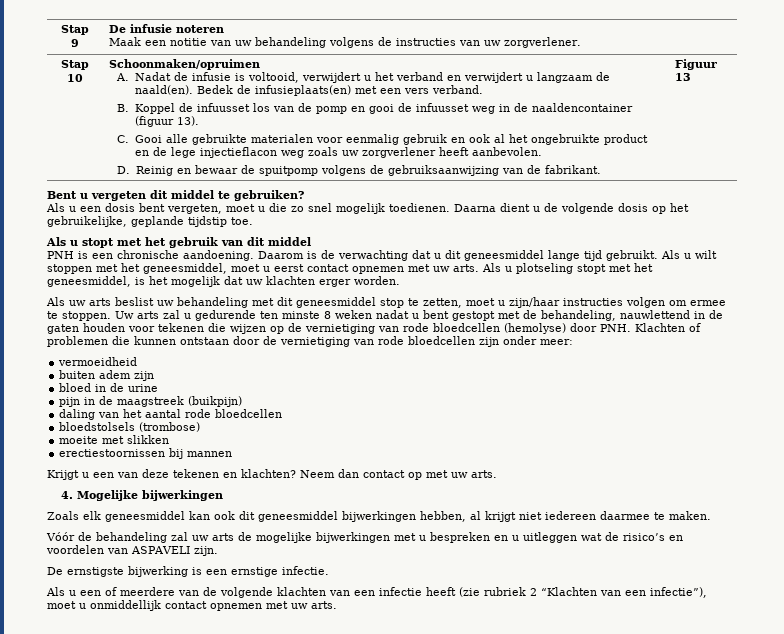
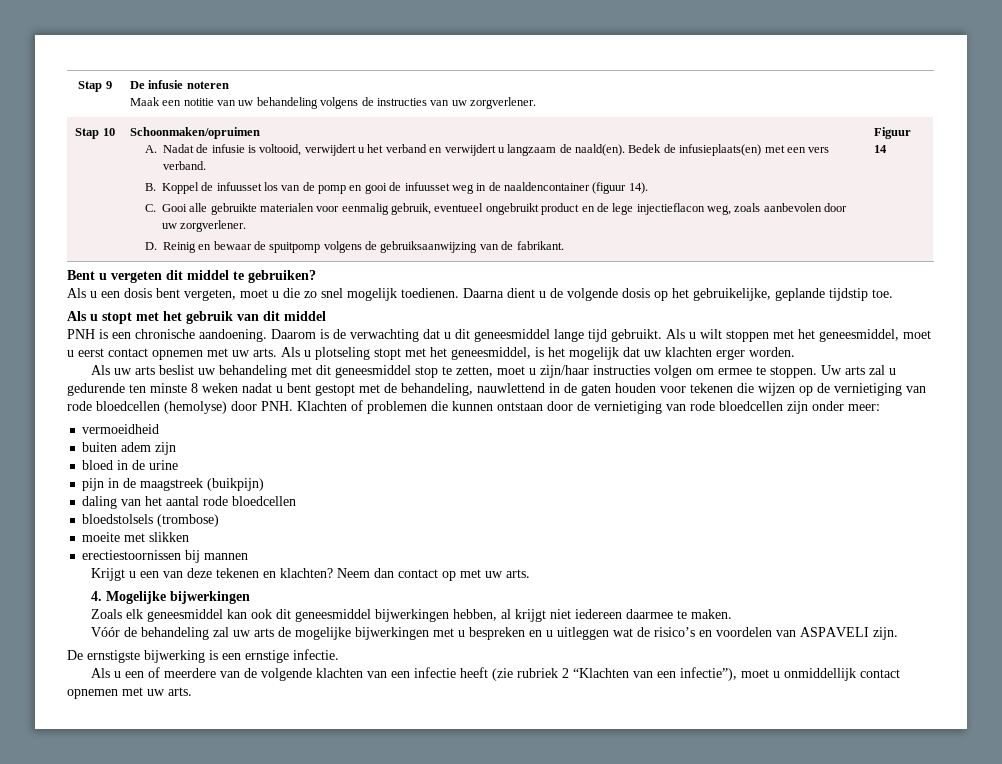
- B. Koppel de infuusset los van de pomp en gooi de infuusset weg in de naaldencontainer (figuur 13).
+ B. Koppel de infuusset los van de pomp en gooi de infuusset weg in de naaldencontainer (figuur 14).
- C. Gooi alle gebruikte materialen voor eenmalig gebruik en ook al het ongebruikte product en de lege injectieflacon weg zoals uw zorgverlener heeft aanbevolen.
+ C. Gooi alle gebruikte materialen voor eenmalig gebruik, eventueel ongebruikt product en de lege injectieflacon weg, zoals aanbevolen door uw zorgverlener.
- Figuur 13
+ Figuur 14

